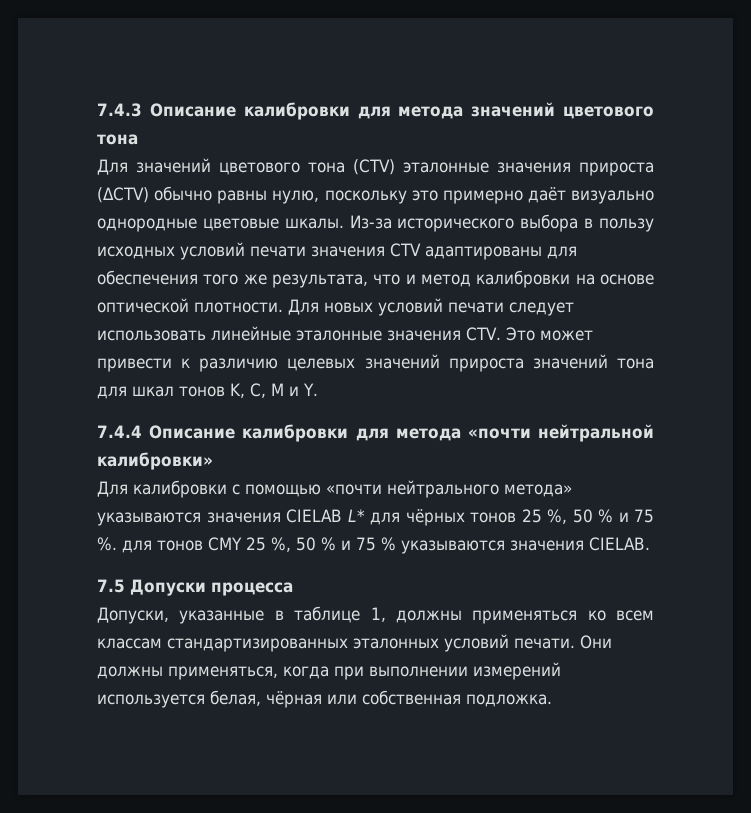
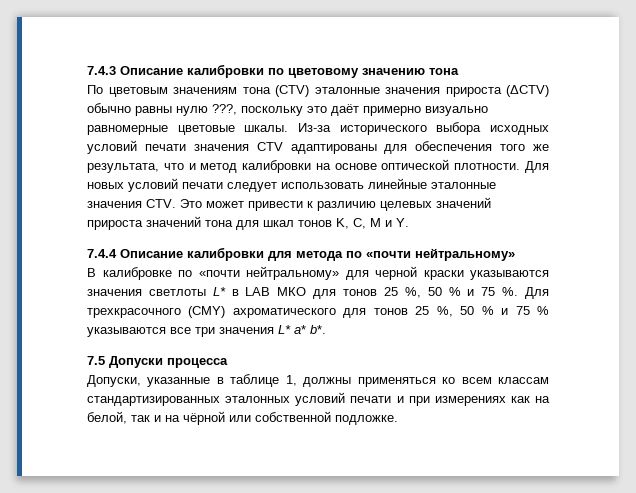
- 7.4.3 Описание калибровки для метода значений цветового тона
- Для значений цветового тона (CTV) эталонные значения прироста (ΔCTV) обычно равны нулю, поскольку это примерно даёт визуально однородные цветовые шкалы.
+ 7.4.3 Описание калибровки по цветовому значению тона
+ По цветовым значениям тона (CTV) эталонные значения прироста (ΔCTV) обычно равны нулю ???, поскольку это даёт примерно визуально равномерные цветовые шкалы.
- Из-за исторического выбора в пользу исходных условий печати значения CTV адаптированы для обеспечения того же результата, что и метод калибровки на основе оптической плотности.
+ Из-за исторического выбора исходных условий печати значения CTV адаптированы для обеспечения того же результата, что и метод калибровки на основе оптической плотности.
- 7.4.4 Описание калибровки для метода «почти нейтральной калибровки»
- Для калибровки с помощью «почти нейтрального метода» указываются значения CIELAB L* для чёрных тонов 25 %, 50 % и 75 %. для тонов CMY 25 %, 50 % и 75 % указываются значения CIELAB.
+ 7.4.4 Описание калибровки для метода по «почти нейтральному»
+ В калибровке по «почти нейтральному» для черной краски указываются значения светлоты L* в LAB МКО для тонов 25 %, 50 % и 75 %. Для трехкрасочного (CMY) ахроматического для тонов 25 %, 50 % и 75 % указываются все три значения L* a* b*.
- Допуски, указанные в таблице 1, должны применяться ко всем классам стандартизированных эталонных условий печати. Они должны применяться, когда при выполнении измерений используется белая, чёрная или собственная подложка.
+ Допуски, указанные в таблице 1, должны применяться ко всем классам стандартизированных эталонных условий печати и при измерениях как на белой, так и на чёрной или собственной подложке.

